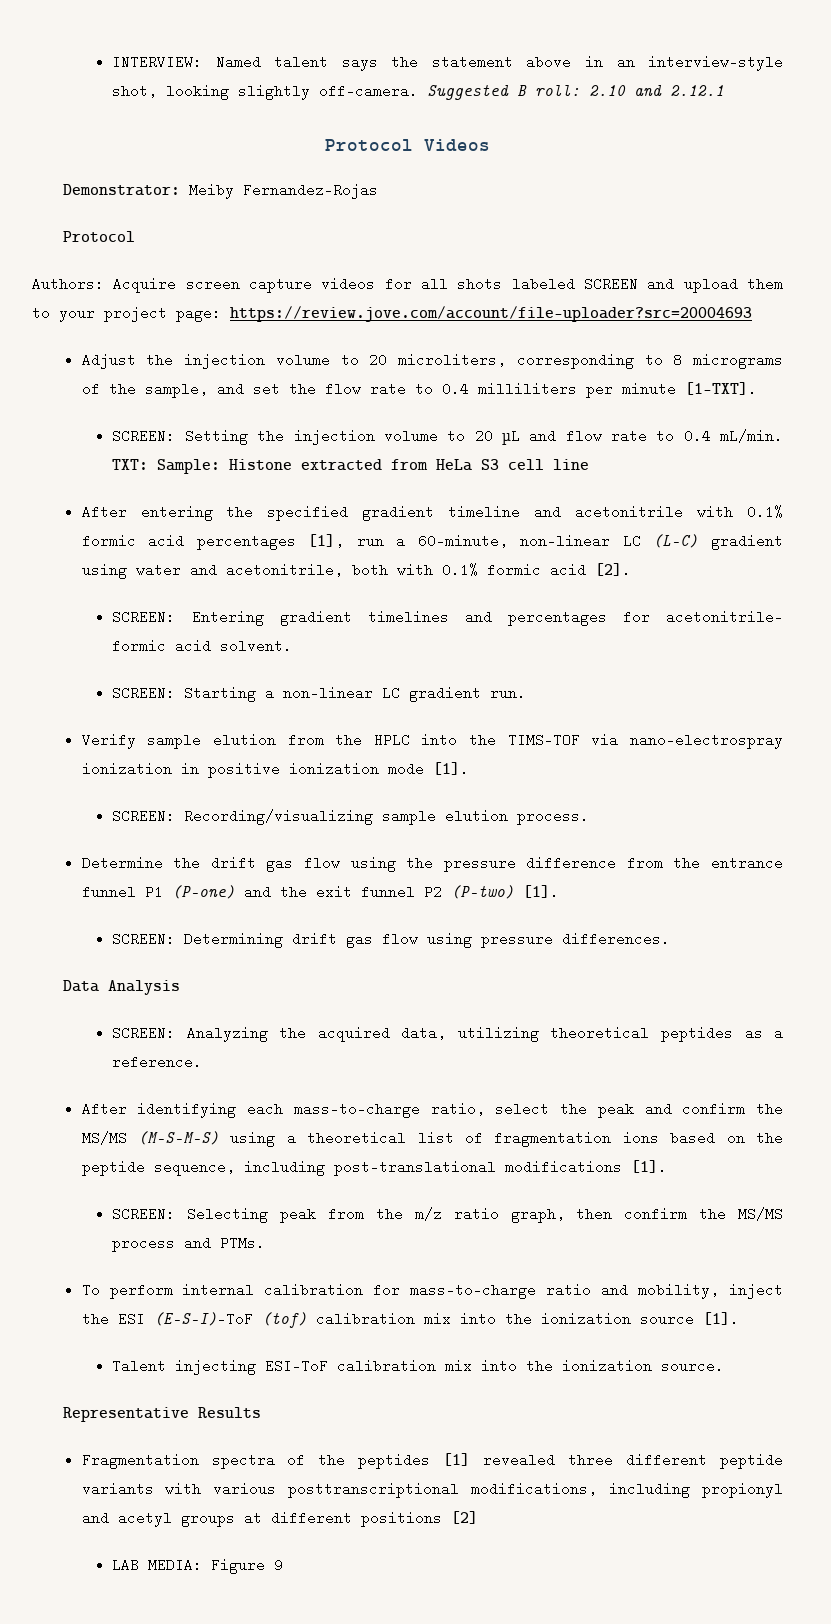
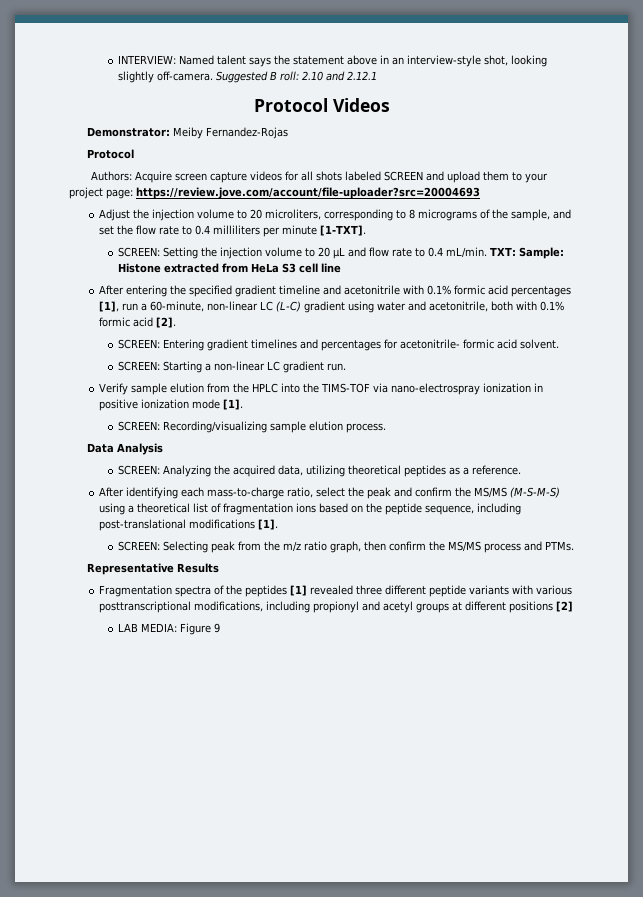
- Determine the drift gas flow using the pressure difference from the entrance funnel P1 (P-one) and the exit funnel P2 (P-two) [1].
- SCREEN: Determining drift gas flow using pressure differences.
- To perform internal calibration for mass-to-charge ratio and mobility, inject the ESI (E-S-I)-ToF (tof) calibration mix into the ionization source [1].
- Talent injecting ESI-ToF calibration mix into the ionization source.

